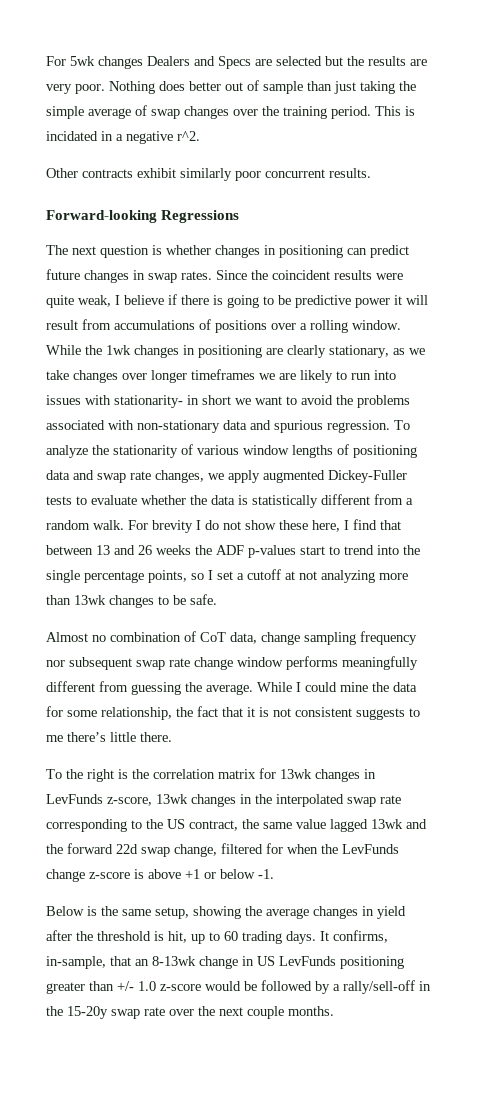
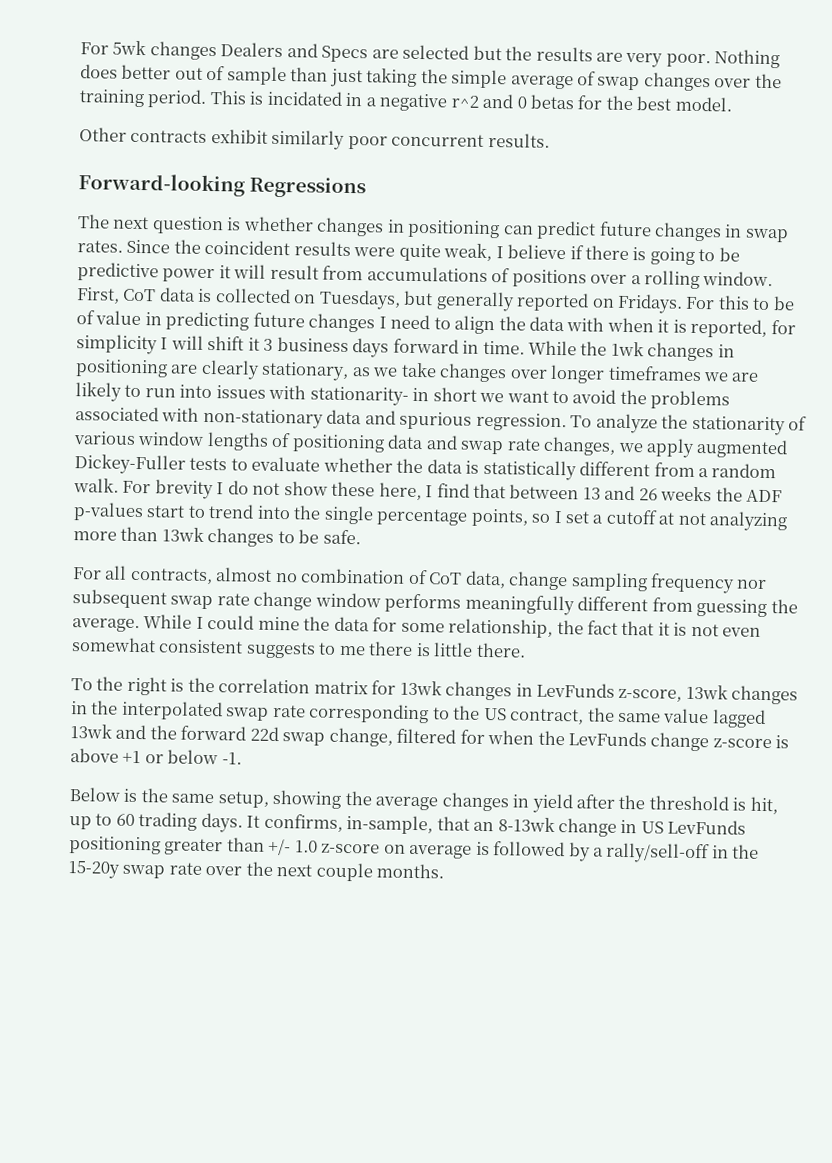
- This is incidated in a negative r^2.
+ This is incidated in a negative r^2 and 0 betas for the best model.
+ First, CoT data is collected on Tuesdays, but generally reported on Fridays. For this to be of value in predicting future changes I need to align the data with when it is reported, for simplicity I will shift it 3 business days forward in time.
- Almost no combination of CoT data, change sampling frequency nor subsequent swap rate change window performs meaningfully different from guessing the average.
+ For all contracts, almost no combination of CoT data, change sampling frequency nor subsequent swap rate change window performs meaningfully different from guessing the average.
- While I could mine the data for some relationship, the fact that it is not consistent suggests to me there’s little there.
+ While I could mine the data for some relationship, the fact that it is not even somewhat consistent suggests to me there is little there.
- It confirms, in-sample, that an 8-13wk change in US LevFunds positioning greater than +/- 1.0 z-score would be followed by a rally/sell-off in the 15-20y swap rate over the next couple months.
+ It confirms, in-sample, that an 8-13wk change in US LevFunds positioning greater than +/- 1.0 z-score on average is followed by a rally/sell-off in the 15-20y swap rate over the next couple months.

